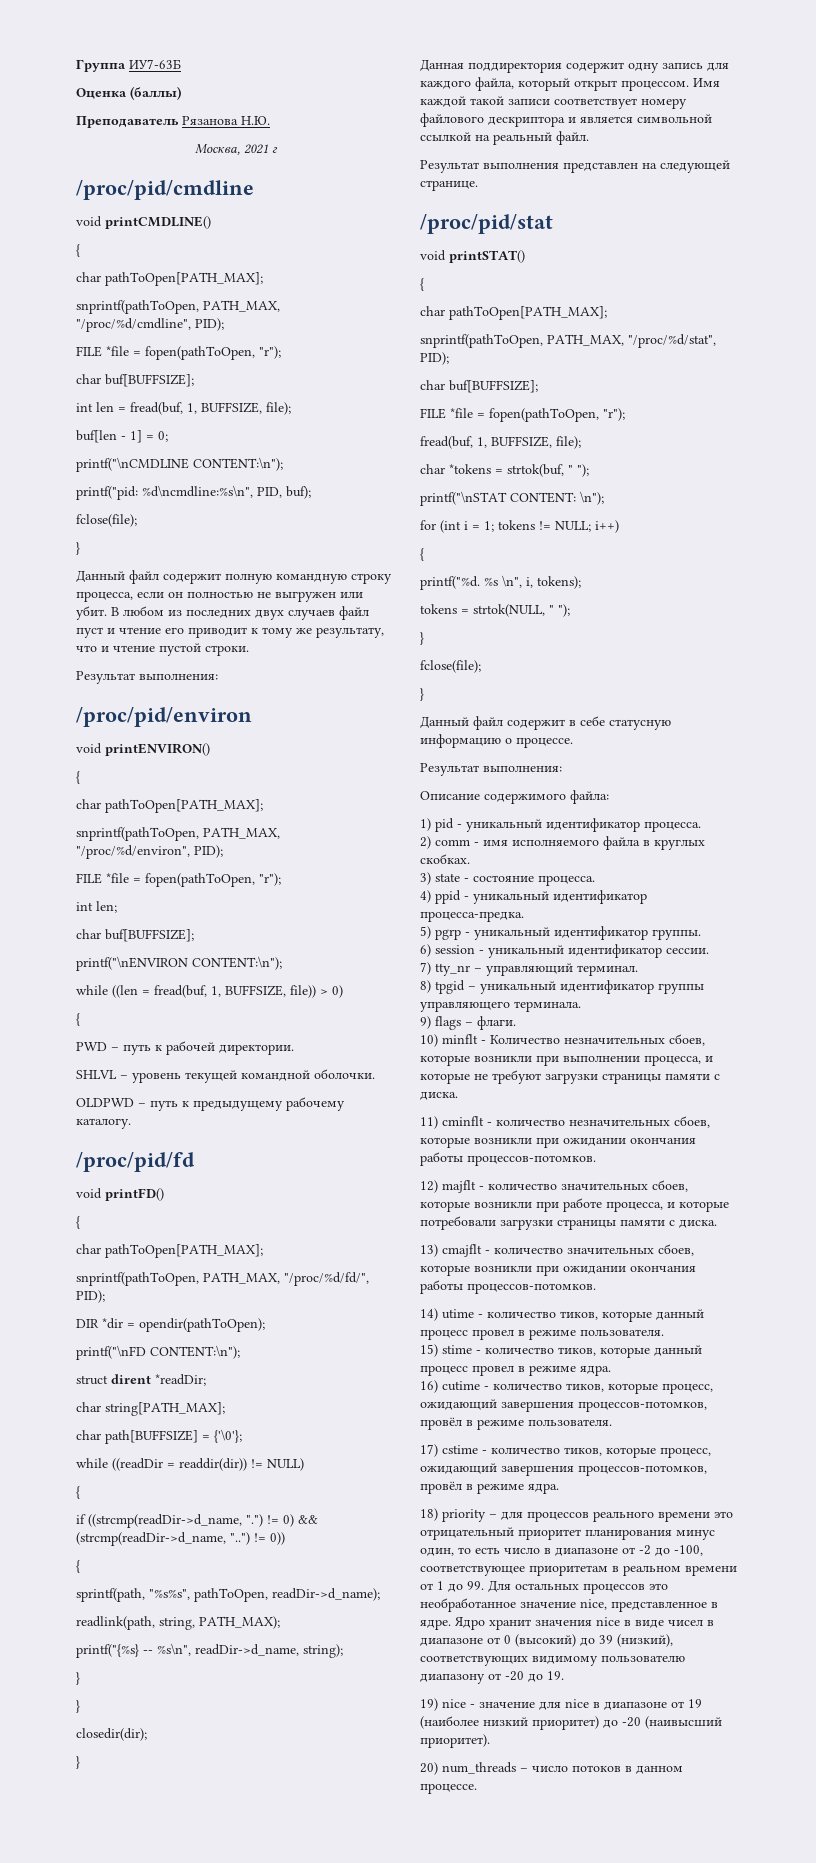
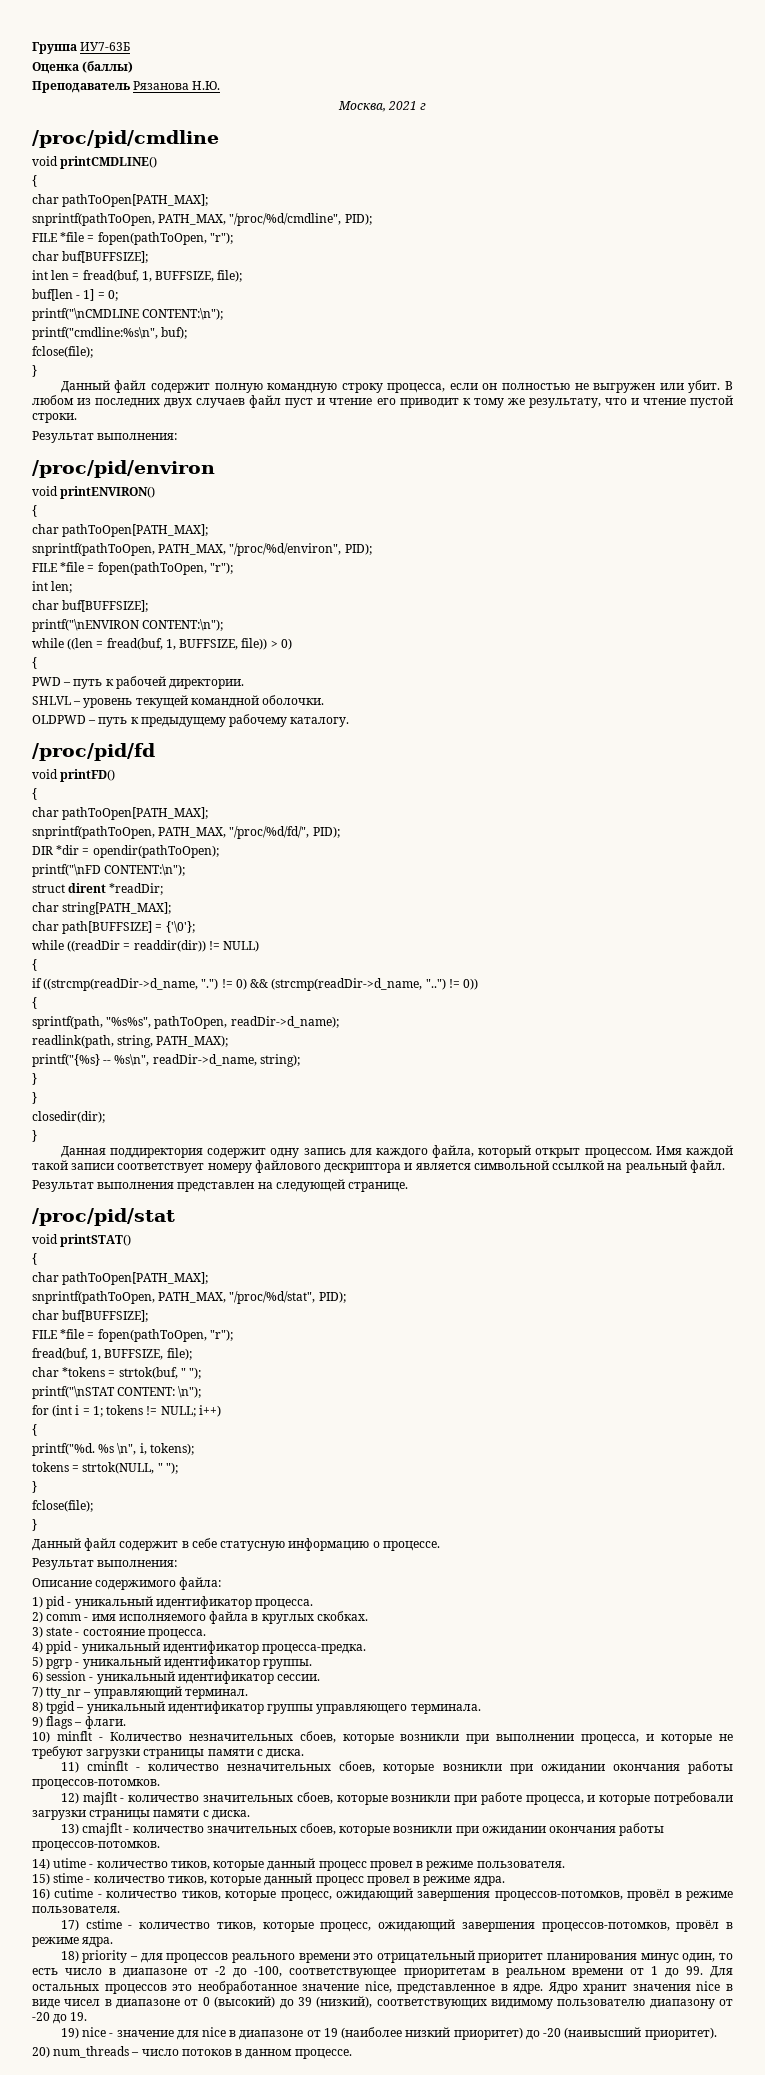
- printf("pid: %d\ncmdline:%s\n", PID, buf);
+ printf("cmdline:%s\n", buf);

